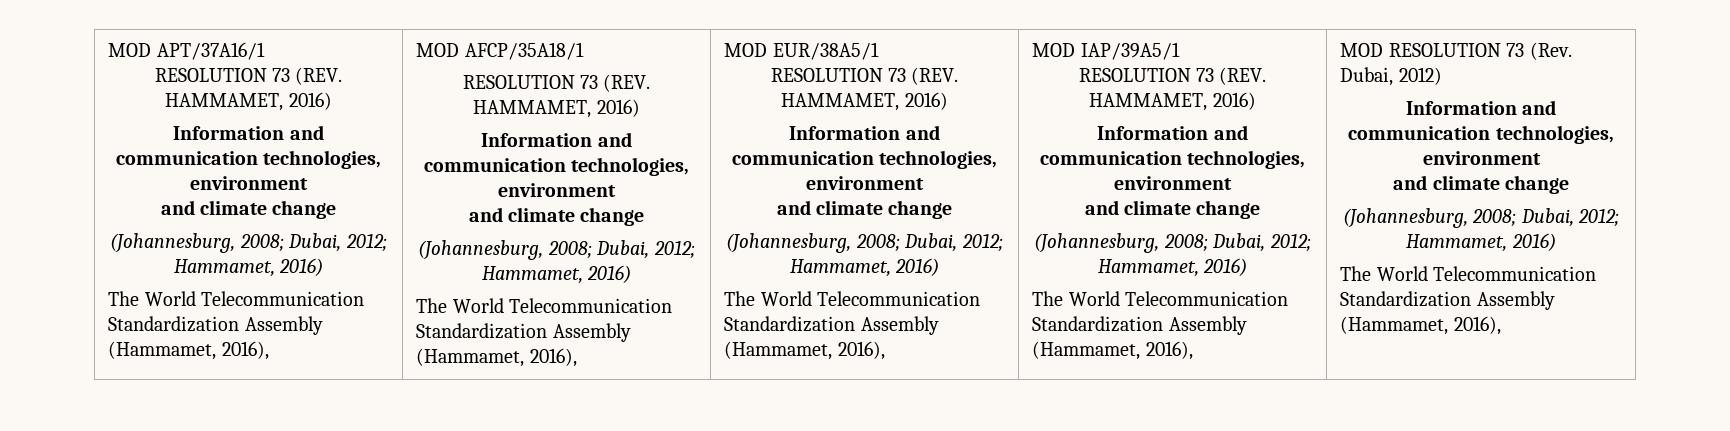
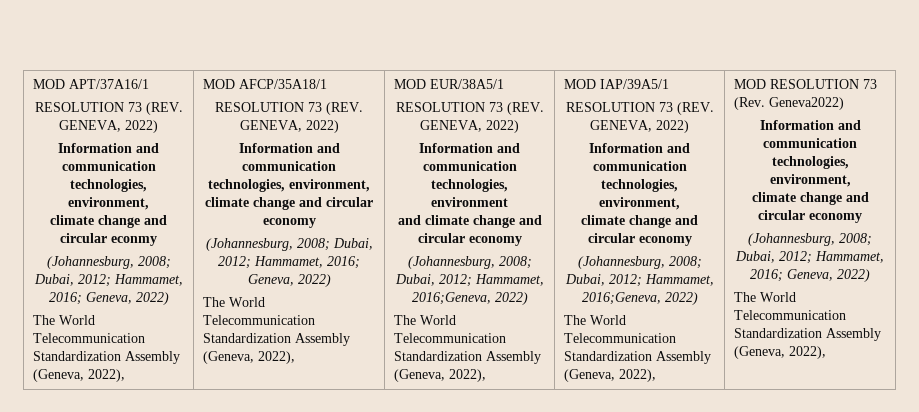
  MOD APT/37A16/1
- RESOLUTION 73 (REV. HAMMAMET, 2016)
+ RESOLUTION 73 (REV. GENEVA, 2022)
+ Information and communication technologies, environment,
+ climate change and circular econmy
+ (Johannesburg, 2008; Dubai, 2012; Hammamet, 2016; Geneva, 2022)
+ The World Telecommunication Standardization Assembly (Geneva, 2022), | MOD AFCP/35A18/1
+ RESOLUTION 73 (REV. GENEVA, 2022)
+ Information and communication technologies, environment, climate change and circular economy
+ (Johannesburg, 2008; Dubai, 2012; Hammamet, 2016; Geneva, 2022)
+ The World Telecommunication Standardization Assembly (Geneva, 2022), | MOD EUR/38A5/1
+ RESOLUTION 73 (REV. GENEVA, 2022)
  Information and communication technologies, environment
- and climate change
- (Johannesburg, 2008; Dubai, 2012; Hammamet, 2016)
- The World Telecommunication Standardization Assembly (Hammamet, 2016), | MOD AFCP/35A18/1
- RESOLUTION 73 (REV. HAMMAMET, 2016)
- Information and communication technologies, environment
- and climate change
- (Johannesburg, 2008; Dubai, 2012; Hammamet, 2016)
- The World Telecommunication Standardization Assembly (Hammamet, 2016), | MOD EUR/38A5/1
- RESOLUTION 73 (REV. HAMMAMET, 2016)
- Information and communication technologies, environment
- and climate change
- (Johannesburg, 2008; Dubai, 2012; Hammamet, 2016)
- The World Telecommunication Standardization Assembly (Hammamet, 2016),
+ and climate change and circular economy
+ (Johannesburg, 2008; Dubai, 2012; Hammamet, 2016;Geneva, 2022)
+ The World Telecommunication Standardization Assembly (Geneva, 2022),
  MOD IAP/39A5/1
- RESOLUTION 73 (REV. HAMMAMET, 2016)
- Information and communication technologies, environment
- and climate change
- (Johannesburg, 2008; Dubai, 2012; Hammamet, 2016)
- The World Telecommunication Standardization Assembly (Hammamet, 2016),
+ RESOLUTION 73 (REV. GENEVA, 2022)
+ Information and communication technologies, environment,
+ climate change and circular economy
+ (Johannesburg, 2008; Dubai, 2012; Hammamet, 2016;Geneva, 2022)
+ The World Telecommunication Standardization Assembly (Geneva, 2022),
- MOD RESOLUTION 73 (Rev. Dubai, 2012)
- Information and communication technologies, environment
- and climate change
- (Johannesburg, 2008; Dubai, 2012; Hammamet, 2016)
- The World Telecommunication Standardization Assembly (Hammamet, 2016),
+ MOD RESOLUTION 73 (Rev. Geneva2022)
+ Information and communication technologies, environment,
+ climate change and circular economy
+ (Johannesburg, 2008; Dubai, 2012; Hammamet, 2016; Geneva, 2022)
+ The World Telecommunication Standardization Assembly (Geneva, 2022),

